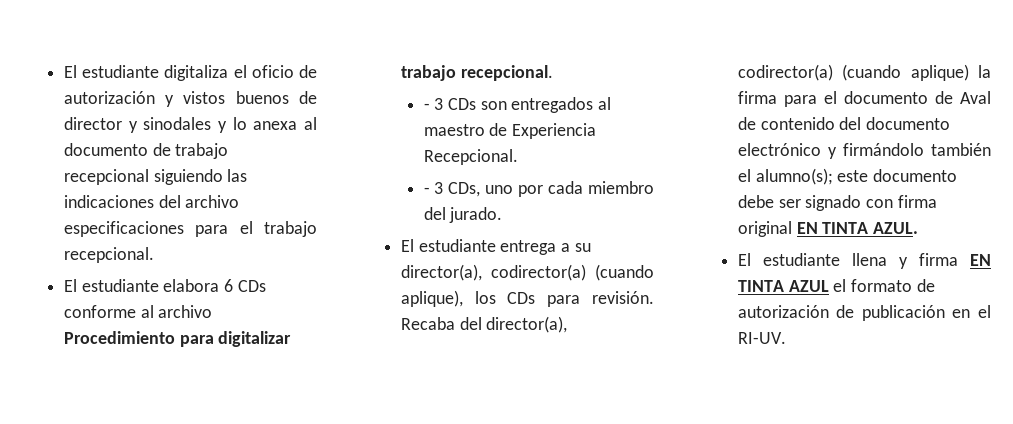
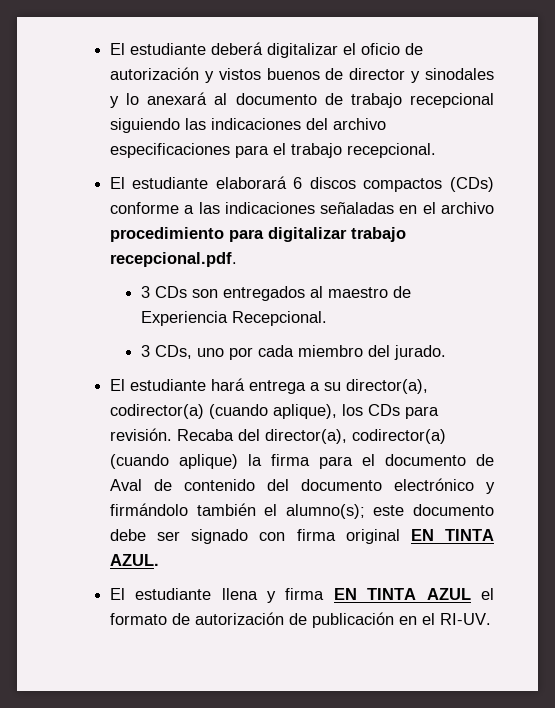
- El estudiante digitaliza el oficio de autorización y vistos buenos de director y sinodales y lo anexa al documento de trabajo recepcional siguiendo las indicaciones del archivo especificaciones para el trabajo recepcional.
+ El estudiante deberá digitalizar el oficio de autorización y vistos buenos de director y sinodales y lo anexará al documento de trabajo recepcional siguiendo las indicaciones del archivo especificaciones para el trabajo recepcional.
- El estudiante elabora 6 CDs conforme al archivo Procedimiento para digitalizar trabajo recepcional.
- - 3 CDs son entregados al maestro de Experiencia Recepcional.
+ El estudiante elaborará 6 discos compactos (CDs) conforme a las indicaciones señaladas en el archivo procedimiento para digitalizar trabajo recepcional.pdf.
+ 3 CDs son entregados al maestro de Experiencia Recepcional.
- - 3 CDs, uno por cada miembro del jurado.
+ 3 CDs, uno por cada miembro del jurado.
- El estudiante entrega a su director(a), codirector(a) (cuando aplique), los CDs para revisión.
+ El estudiante hará entrega a su director(a), codirector(a) (cuando aplique), los CDs para revisión.

